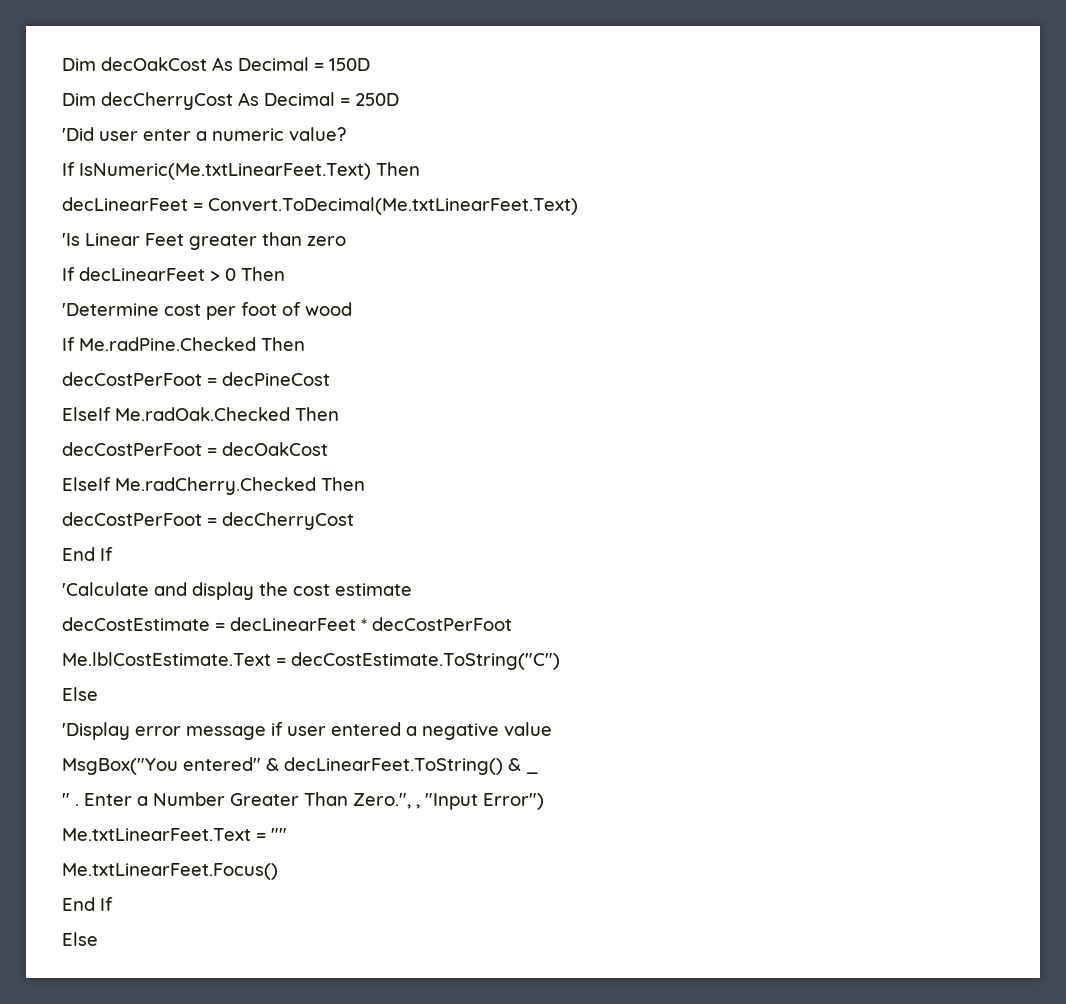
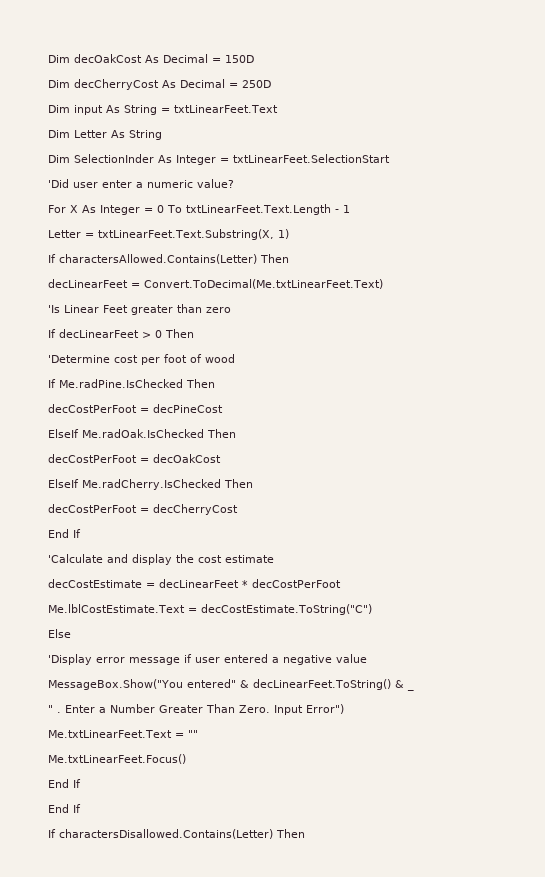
+ Dim input As String = txtLinearFeet.Text
+ Dim Letter As String
+ Dim SelectionInder As Integer = txtLinearFeet.SelectionStart
- If IsNumeric(Me.txtLinearFeet.Text) Then
+ For X As Integer = 0 To txtLinearFeet.Text.Length - 1
+ Letter = txtLinearFeet.Text.Substring(X, 1)
+ If charactersAllowed.Contains(Letter) Then
- If Me.radPine.Checked Then
+ If Me.radPine.IsChecked Then
- ElseIf Me.radOak.Checked Then
+ ElseIf Me.radOak.IsChecked Then
- ElseIf Me.radCherry.Checked Then
+ ElseIf Me.radCherry.IsChecked Then
- MsgBox("You entered" & decLinearFeet.ToString() & _
+ MessageBox.Show("You entered" & decLinearFeet.ToString() & _
- Enter a Number Greater Than Zero.", , "Input Error")
+ Enter a Number Greater Than Zero. Input Error")
  Me.txtLinearFeet.Focus()
  End If
- Else
+ End If
+ If charactersDisallowed.Contains(Letter) Then

